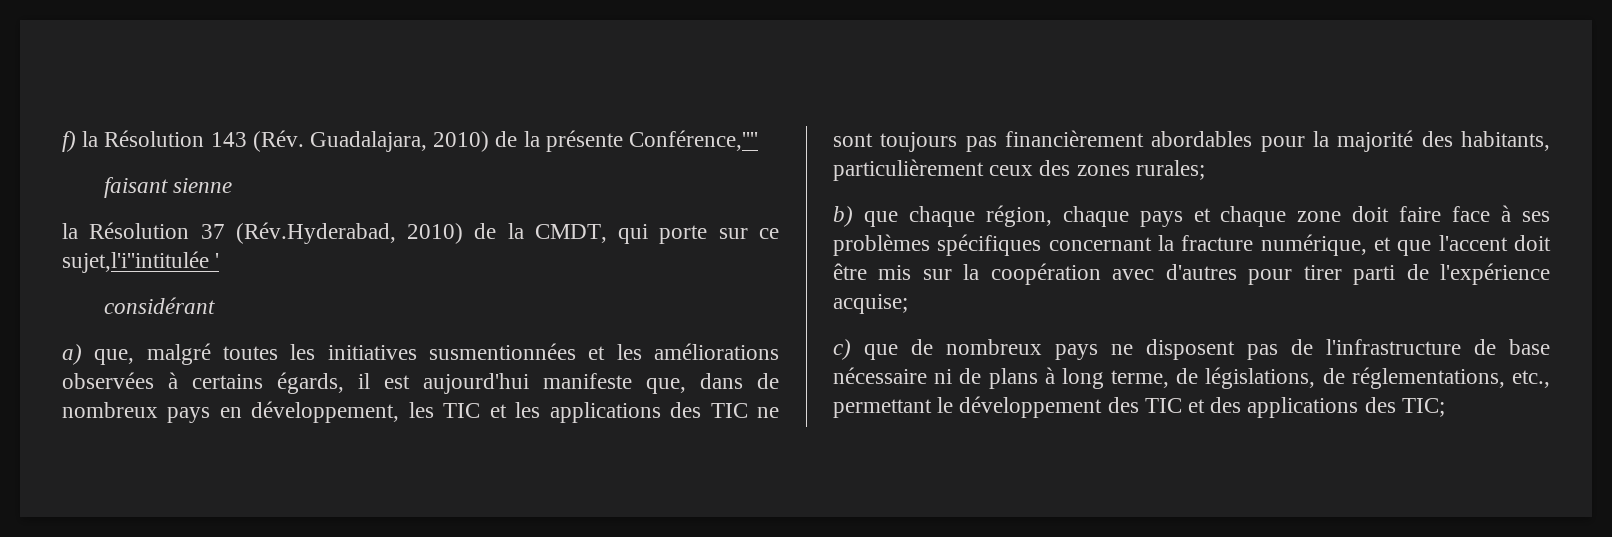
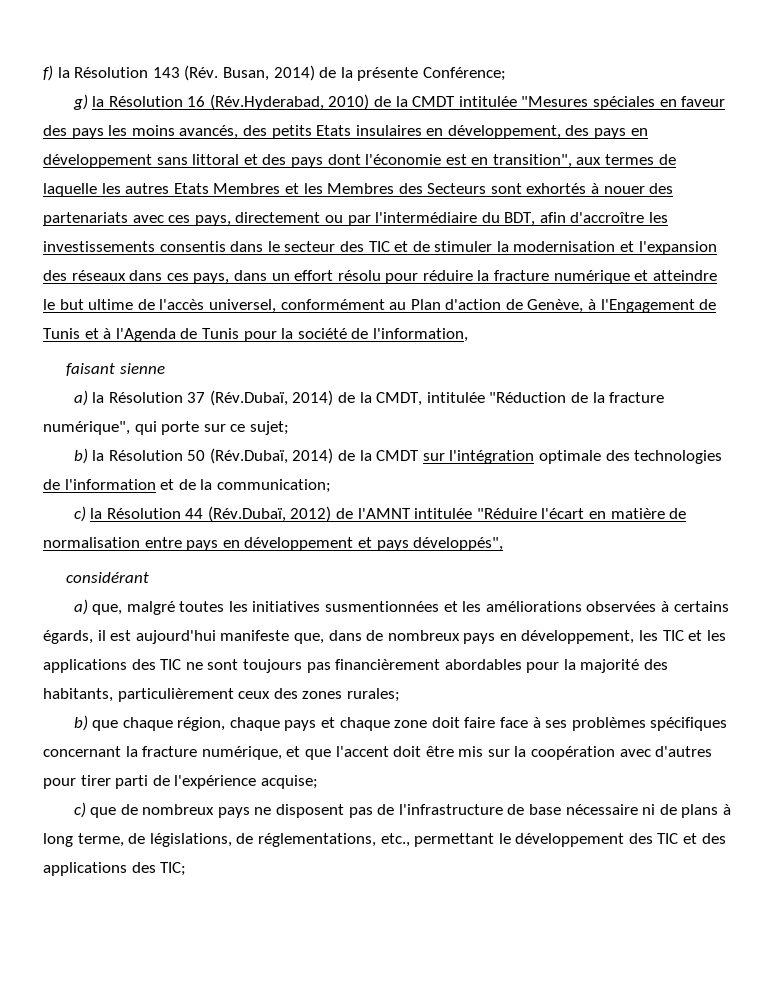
- f) la Résolution 143 (Rév. Guadalajara, 2010) de la présente Conférence,''''
+ f) la Résolution 143 (Rév. Busan, 2014) de la présente Conférence;
+ g) la Résolution 16 (Rév.Hyderabad, 2010) de la CMDT intitulée "Mesures spéciales en faveur des pays les moins avancés, des petits Etats insulaires en développement, des pays en développement sans littoral et des pays dont l'économie est en transition", aux termes de laquelle les autres Etats Membres et les Membres des Secteurs sont exhortés à nouer des partenariats avec ces pays, directement ou par l'intermédiaire du BDT, afin d'accroître les investissements consentis dans le secteur des TIC et de stimuler la modernisation et l'expansion des réseaux dans ces pays, dans un effort résolu pour réduire la fracture numérique et atteindre le but ultime de l'accès universel, conformément au Plan d'action de Genève, à l'Engagement de Tunis et à l'Agenda de Tunis pour la société de l'information,
- la Résolution 37 (Rév.Hyderabad, 2010) de la CMDT, qui porte sur ce sujet,l'i''intitulée '
+ a) la Résolution 37 (Rév.Dubaï, 2014) de la CMDT, intitulée "Réduction de la fracture numérique", qui porte sur ce sujet;
+ b) la Résolution 50 (Rév.Dubaï, 2014) de la CMDT sur l'intégration optimale des technologies de l'information et de la communication;
+ c) la Résolution 44 (Rév.Dubaï, 2012) de l'AMNT intitulée "Réduire l'écart en matière de normalisation entre pays en développement et pays développés",

